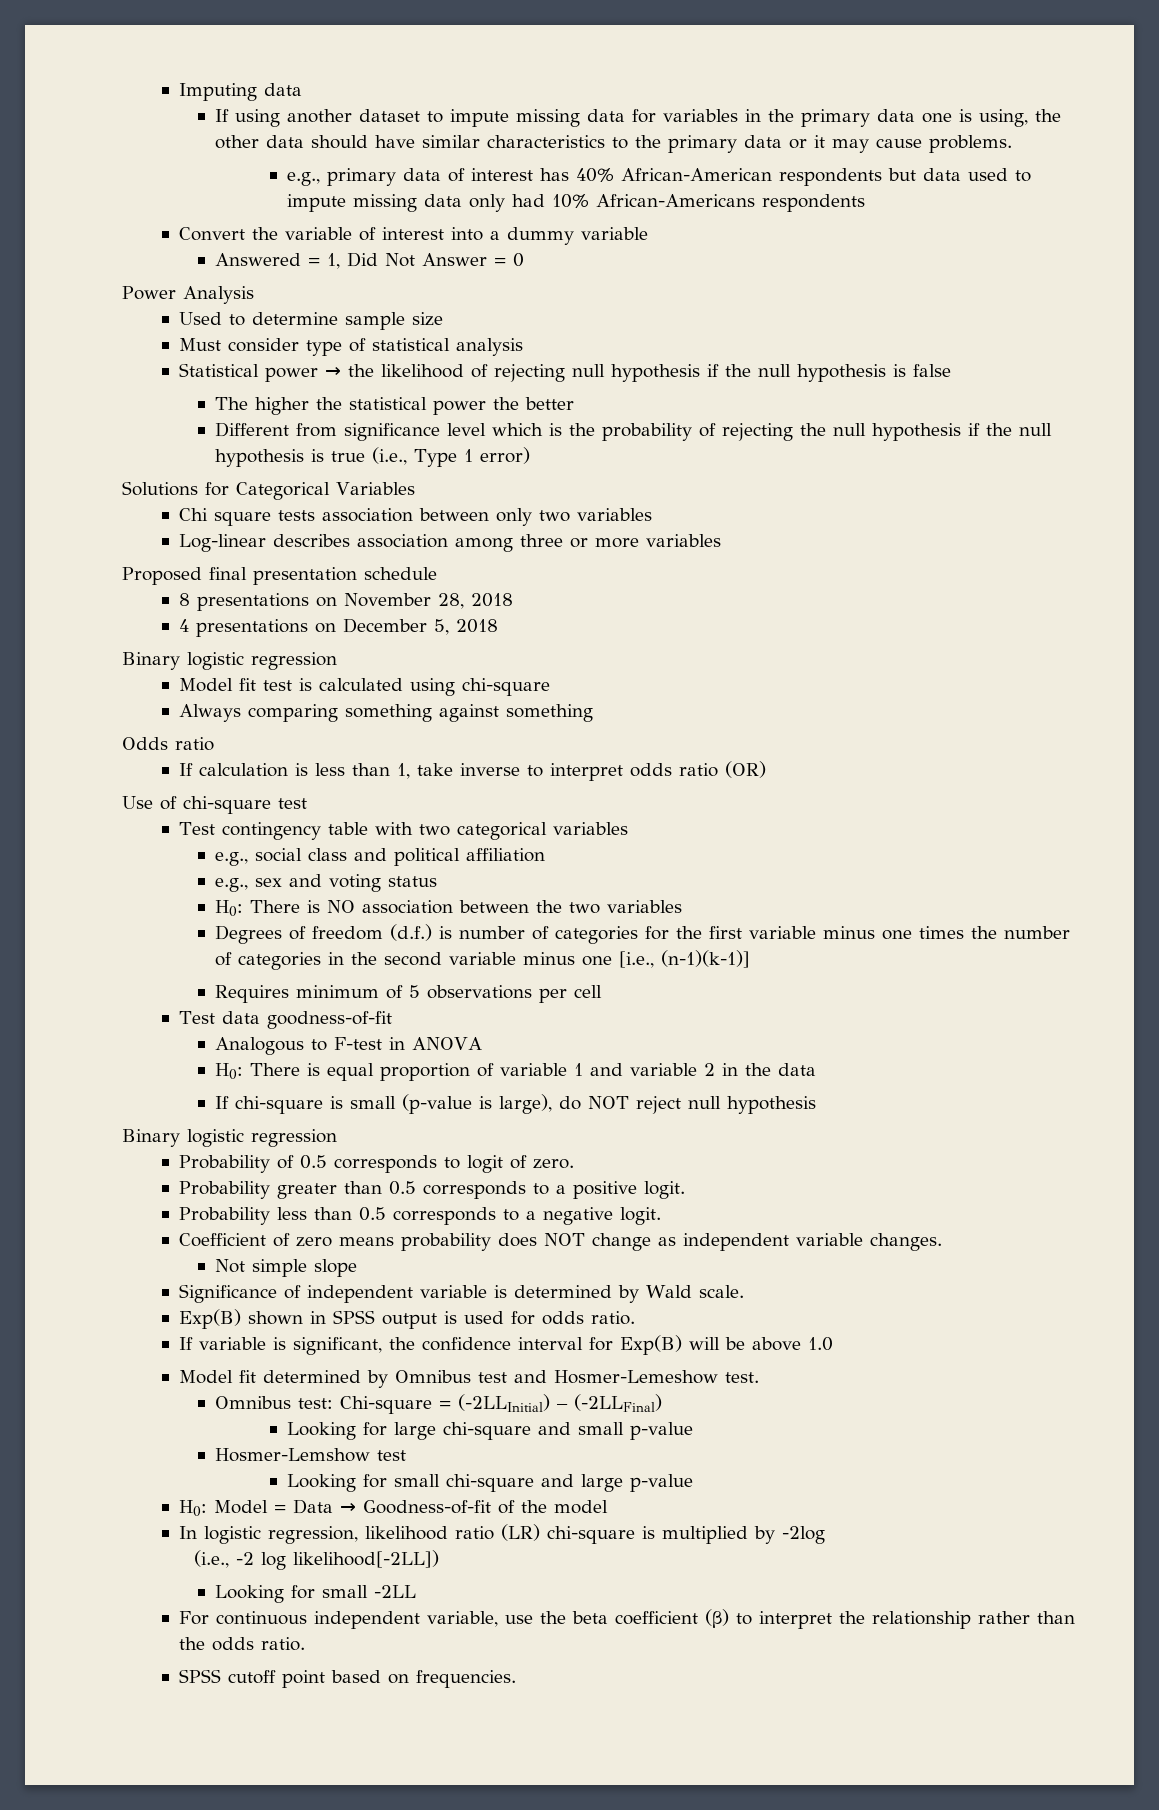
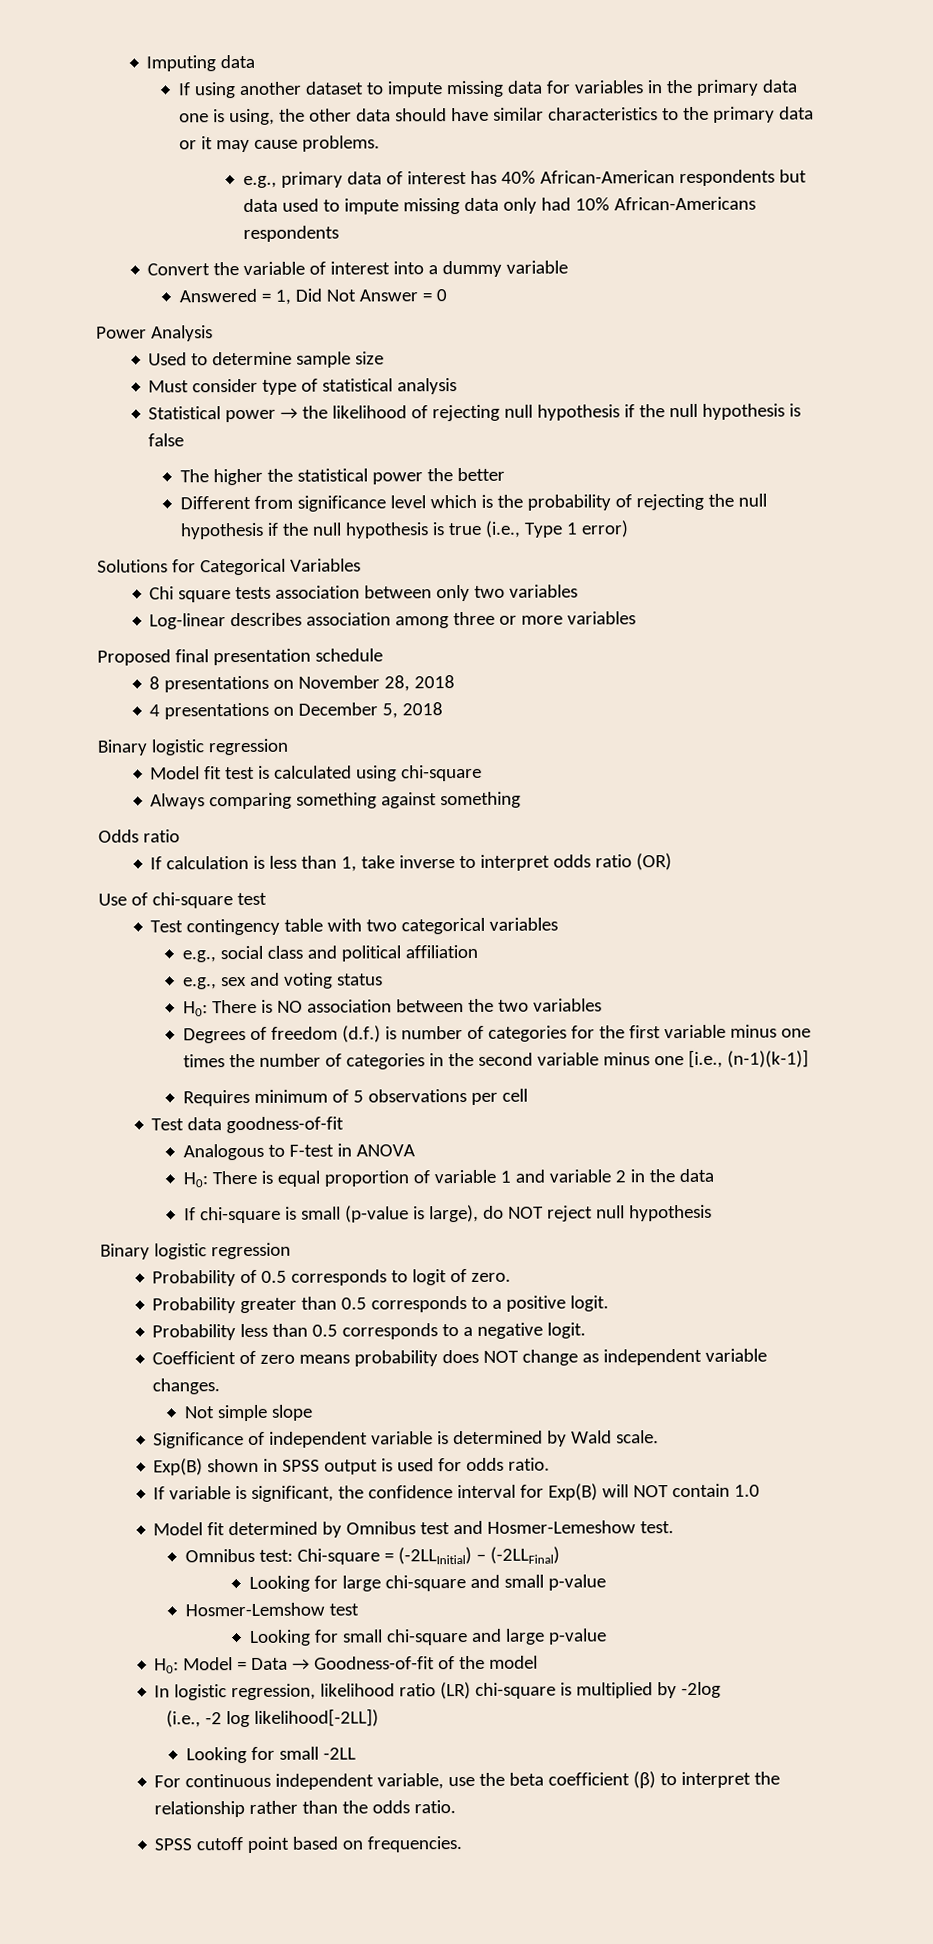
- If variable is significant, the confidence interval for Exp(B) will be above 1.0
+ If variable is significant, the confidence interval for Exp(B) will NOT contain 1.0

